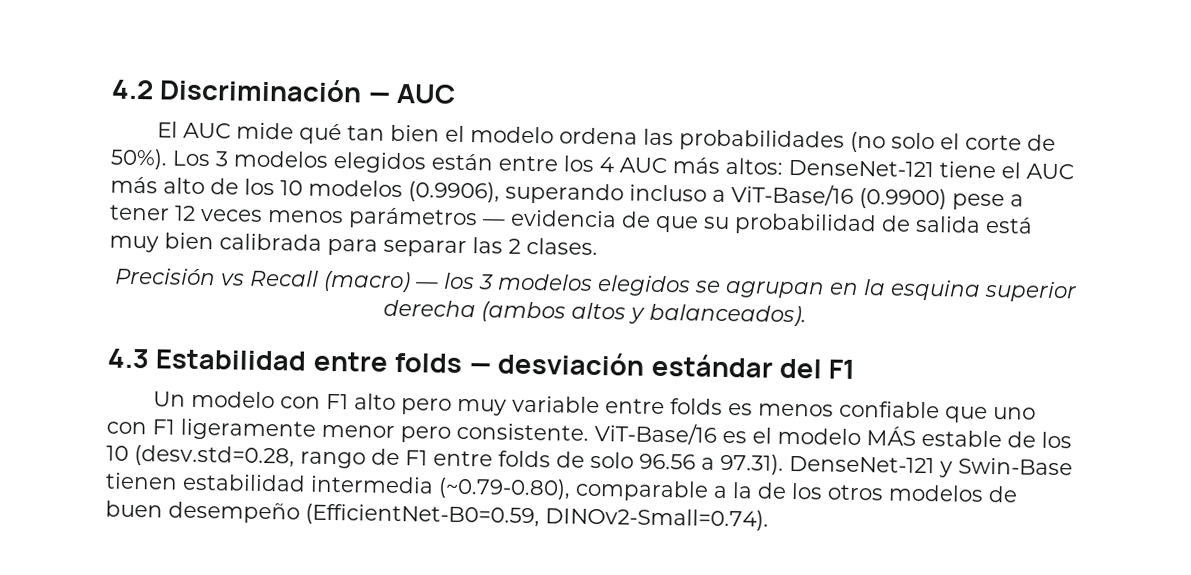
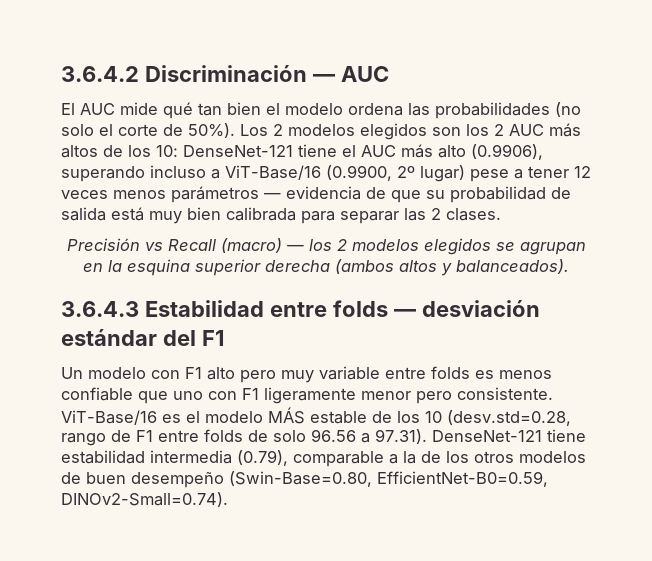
- 4.2 Discriminación — AUC
+ 3.6.4.2 Discriminación — AUC
- Los 3 modelos elegidos están entre los 4 AUC más altos: DenseNet-121 tiene el AUC más alto de los 10 modelos (0.9906), superando incluso a ViT-Base/16 (0.9900) pese a tener 12 veces menos parámetros — evidencia de que su probabilidad de salida está muy bien calibrada para separar las 2 clases.
+ Los 2 modelos elegidos son los 2 AUC más altos de los 10: DenseNet-121 tiene el AUC más alto (0.9906), superando incluso a ViT-Base/16 (0.9900, 2º lugar) pese a tener 12 veces menos parámetros — evidencia de que su probabilidad de salida está muy bien calibrada para separar las 2 clases.
- Precisión vs Recall (macro) — los 3 modelos elegidos se agrupan en la esquina superior derecha (ambos altos y balanceados).
+ Precisión vs Recall (macro) — los 2 modelos elegidos se agrupan en la esquina superior derecha (ambos altos y balanceados).
- 4.3 Estabilidad entre folds — desviación estándar del F1
+ 3.6.4.3 Estabilidad entre folds — desviación estándar del F1
- ViT-Base/16 es el modelo MÁS estable de los 10 (desv.std=0.28, rango de F1 entre folds de solo 96.56 a 97.31). DenseNet-121 y Swin-Base tienen estabilidad intermedia (~0.79-0.80), comparable a la de los otros modelos de buen desempeño (EfficientNet-B0=0.59, DINOv2-Small=0.74).
+ ViT-Base/16 es el modelo MÁS estable de los 10 (desv.std=0.28, rango de F1 entre folds de solo 96.56 a 97.31). DenseNet-121 tiene estabilidad intermedia (0.79), comparable a la de los otros modelos de buen desempeño (Swin-Base=0.80, EfficientNet-B0=0.59, DINOv2-Small=0.74).

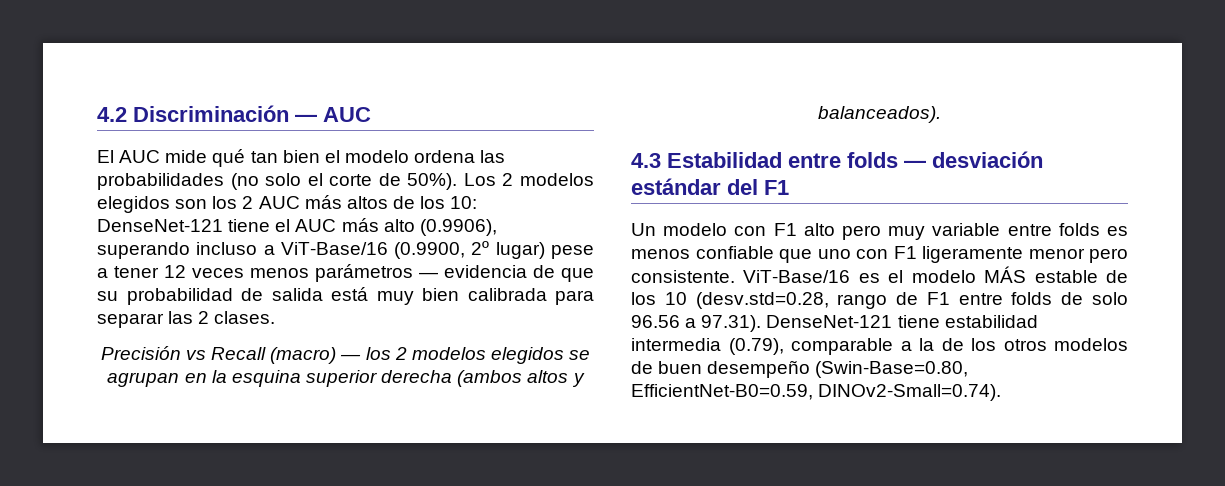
- 3.6.4.2 Discriminación — AUC
+ 4.2 Discriminación — AUC
- 3.6.4.3 Estabilidad entre folds — desviación estándar del F1
+ 4.3 Estabilidad entre folds — desviación estándar del F1

